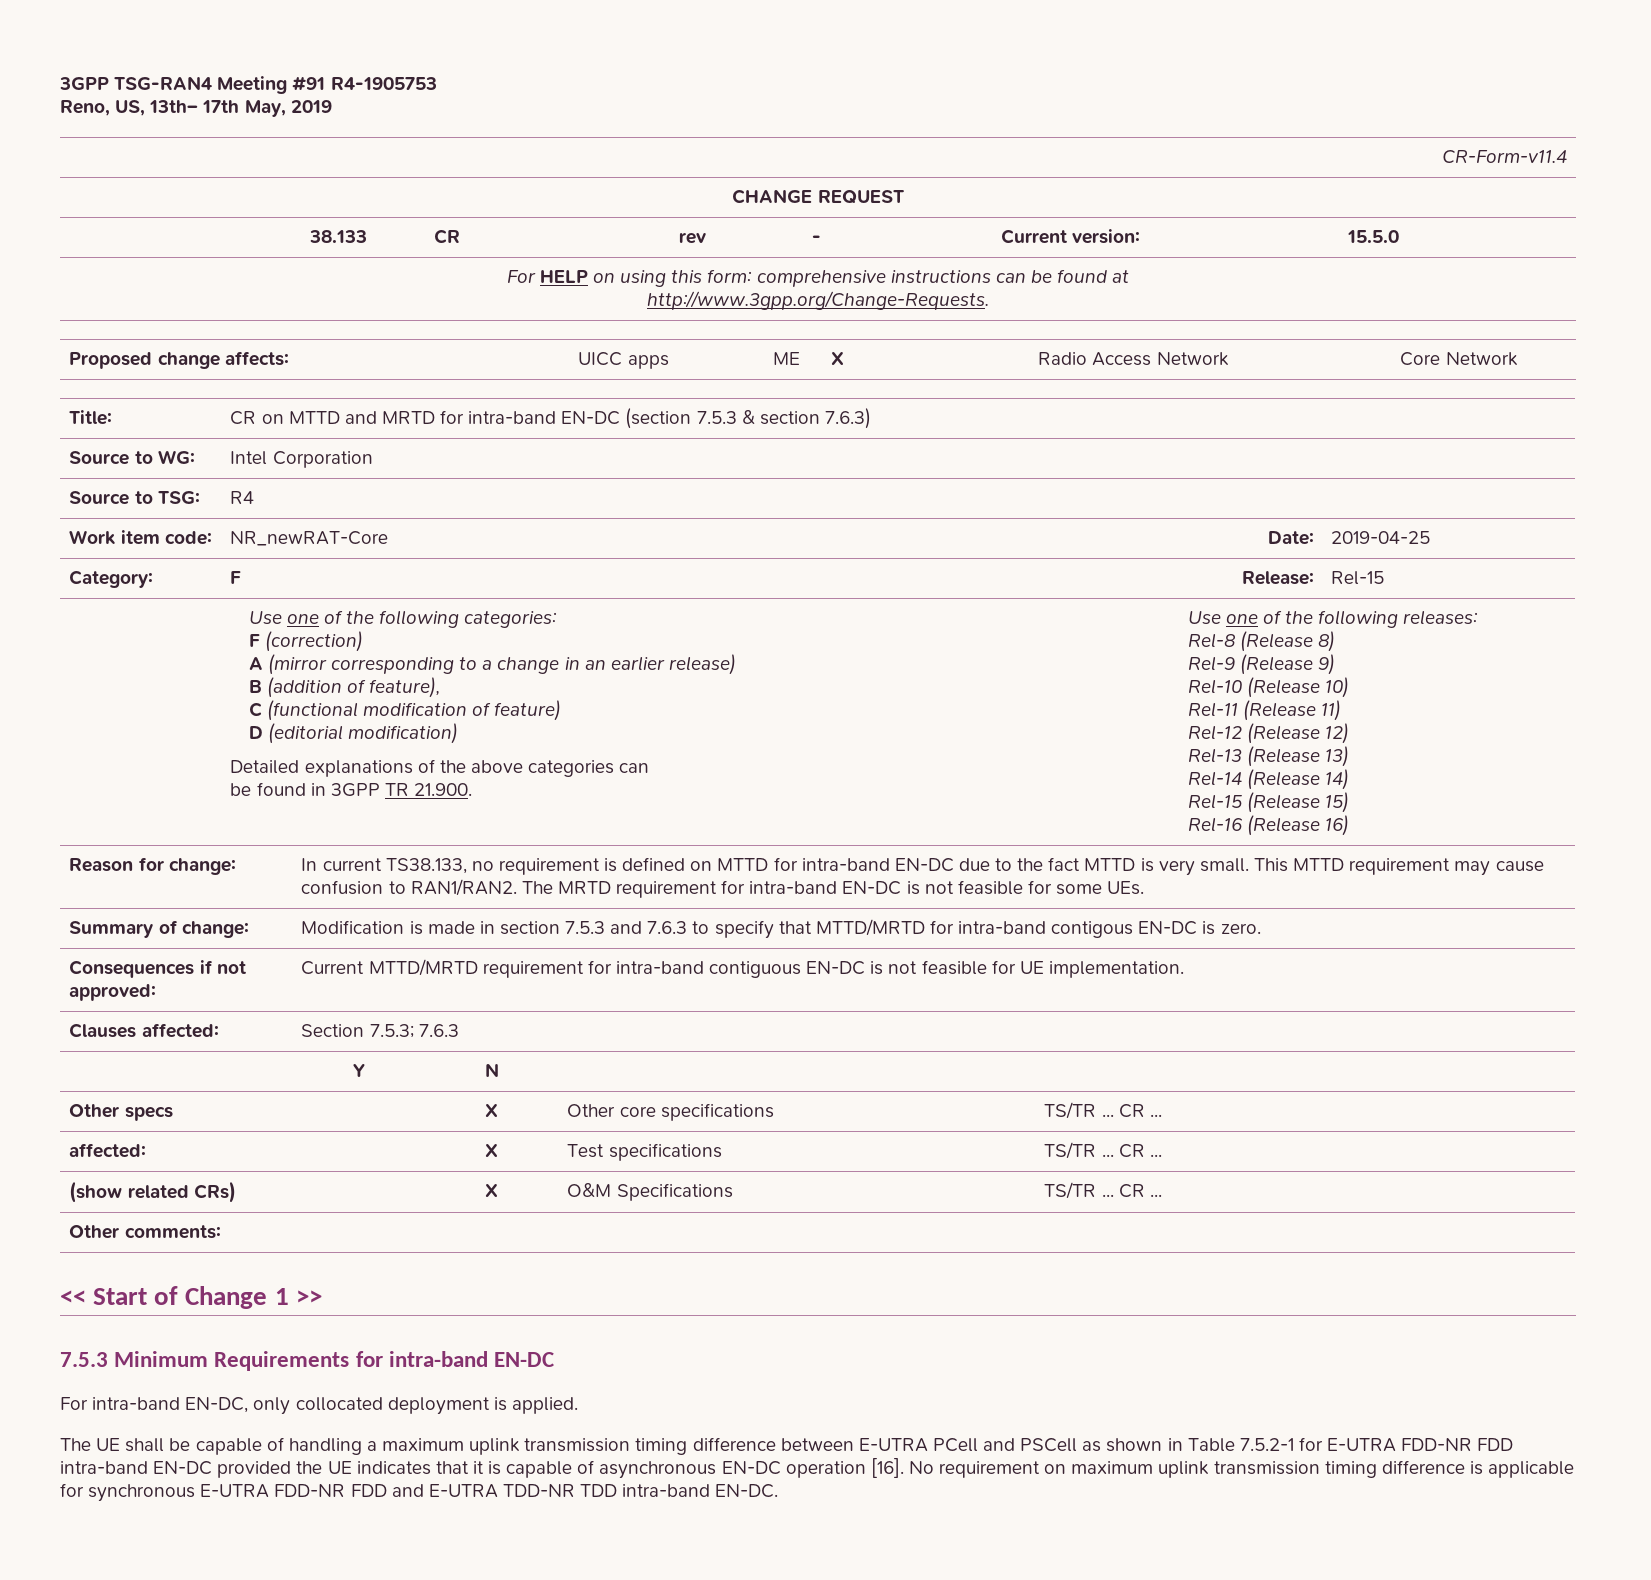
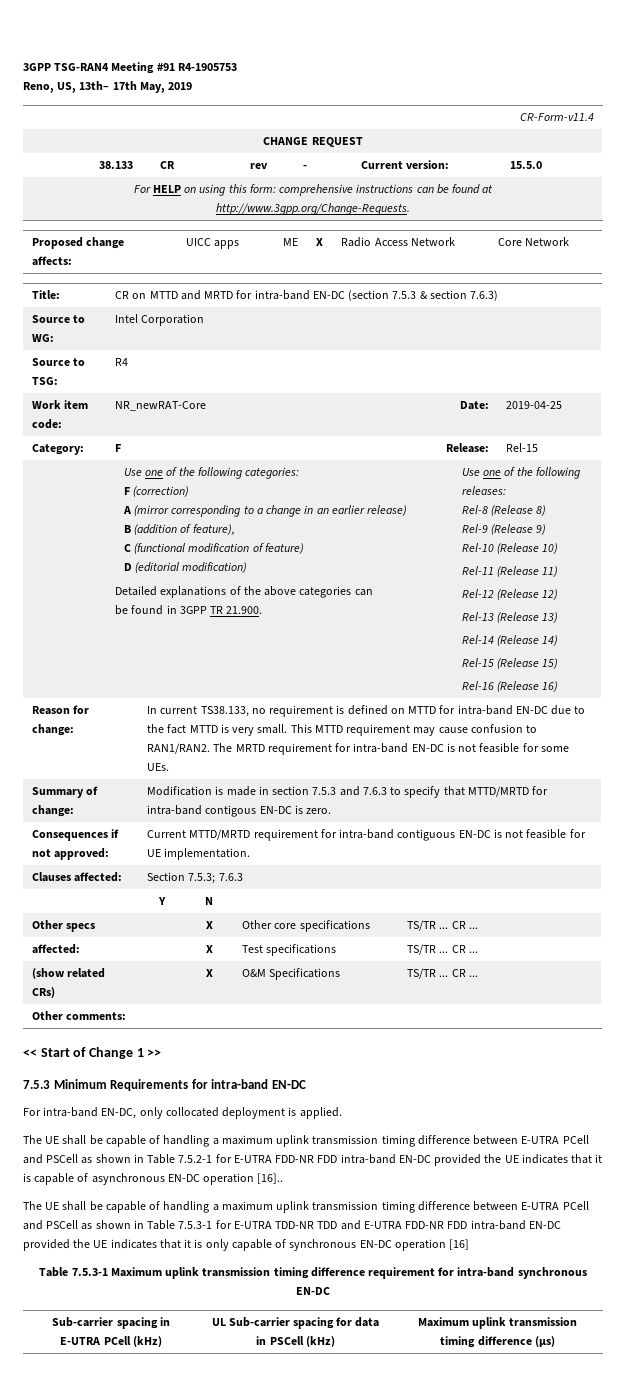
- The UE shall be capable of handling a maximum uplink transmission timing difference between E-UTRA PCell and PSCell as shown in Table 7.5.2-1 for E-UTRA FDD-NR FDD intra-band EN-DC provided the UE indicates that it is capable of asynchronous EN-DC operation [16]. No requirement on maximum uplink transmission timing difference is applicable for synchronous E-UTRA FDD-NR FDD and E-UTRA TDD-NR TDD intra-band EN-DC.
+ The UE shall be capable of handling a maximum uplink transmission timing difference between E-UTRA PCell and PSCell as shown in Table 7.5.2-1 for E-UTRA FDD-NR FDD intra-band EN-DC provided the UE indicates that it is capable of asynchronous EN-DC operation [16]..
+ The UE shall be capable of handling a maximum uplink transmission timing difference between E-UTRA PCell and PSCell as shown in Table 7.5.3-1 for E-UTRA TDD-NR TDD and E-UTRA FDD-NR FDD intra-band EN-DC provided the UE indicates that it is only capable of synchronous EN-DC operation [16]
+ Table 7.5.3-1 Maximum uplink transmission timing difference requirement for intra-band synchronous EN-DC
+ Sub-carrier spacing in E-UTRA PCell (kHz) | UL Sub-carrier spacing for data in PSCell (kHz) | Maximum uplink transmission timing difference (µs)

